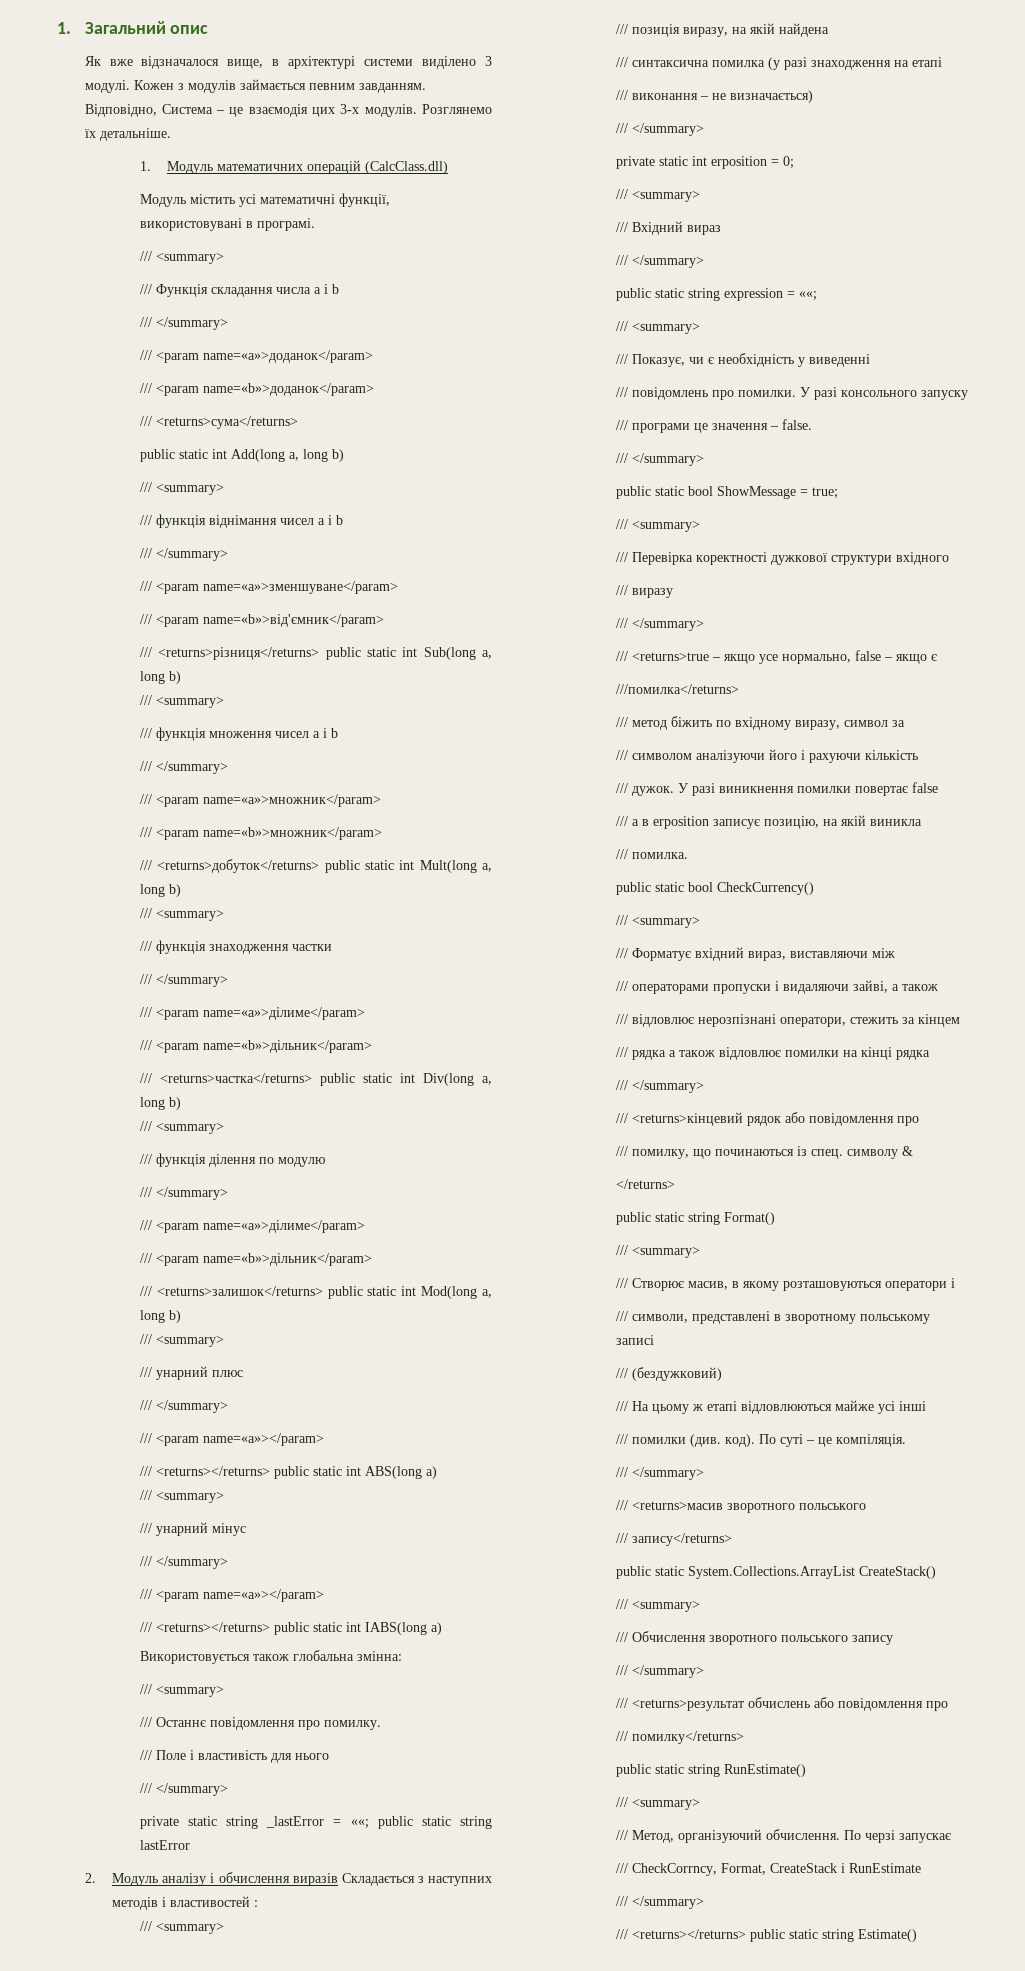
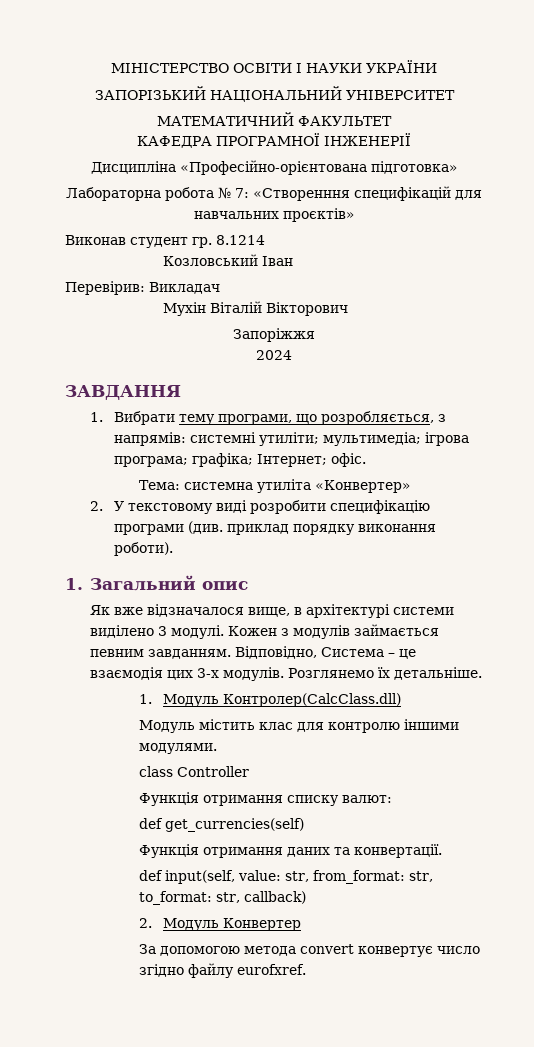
+ МІНІСТЕРСТВО ОСВІТИ І НАУКИ УКРАЇНИ
+ ЗАПОРІЗЬКИЙ НАЦІОНАЛЬНИЙ УНІВЕРСИТЕТ
+ МАТЕМАТИЧНИЙ ФАКУЛЬТЕТ
+ КАФЕДРА ПРОГРАМНОЇ ІНЖЕНЕРІЇ
+ Дисципліна «Професійно-орієнтована підготовка»
+ Лабораторна робота № 7: «Створенння специфікацій для навчальних проєктів»
+ Виконав студент гр. 8.1214
+ Козловський Іван
+ Перевірив: Викладач
+ Мухін Віталій Вікторович
+ Запоріжжя
+ 2024
+ ЗАВДАННЯ
+ 1. Вибрати тему програми, що розробляється, з напрямів: системні утиліти; мультимедіа; ігрова програма; графіка; Інтернет; офіс.
+ Тема: системна утиліта «Конвертер»
+ 2. У текстовому виді розробити специфікацію програми (див. приклад порядку виконання роботи).
- 1. Модуль математичних операцій (CalcClass.dll)
+ 1. Модуль Контролер(CalcClass.dll)
- Модуль містить усі математичні функції, використовувані в програмі.
- /// <summary>
- /// Функція складання числа a і b
- /// </summary>
- /// <param name=«a»>доданок</param>
- /// <param name=«b»>доданок</param>
- /// <returns>сума</returns>
- public static int Add(long a, long b)
- /// <summary>
- /// функція віднімання чисел a і b
- /// </summary>
- /// <param name=«a»>зменшуване</param>
- /// <param name=«b»>від'ємник</param>
- /// <returns>різниця</returns> public static int Sub(long a, long b)
- /// <summary>
- /// функція множення чисел a і b
- /// </summary>
- /// <param name=«a»>множник</param>
- /// <param name=«b»>множник</param>
- /// <returns>добуток</returns> public static int Mult(long a, long b)
- /// <summary>
- /// функція знаходження частки
- /// </summary>
- /// <param name=«a»>ділиме</param>
- /// <param name=«b»>дільник</param>
- /// <returns>частка</returns> public static int Div(long a, long b)
- /// <summary>
- /// функція ділення по модулю
- /// </summary>
- /// <param name=«a»>ділиме</param>
- /// <param name=«b»>дільник</param>
- /// <returns>залишок</returns> public static int Mod(long a, long b)
- /// <summary>
- /// унарний плюс
- /// </summary>
- /// <param name=«a»></param>
- /// <returns></returns> public static int ABS(long a)
- /// <summary>
- /// унарний мінус
- /// </summary>
- /// <param name=«a»></param>
- /// <returns></returns> public static int IABS(long a)
- Використовується також глобальна змінна:
- /// <summary>
- /// Останнє повідомлення про помилку.
- /// Поле і властивість для нього
- /// </summary>
- private static string _lastError = ««; public static string lastError
- 2. Модуль аналізу і обчислення виразів Складається з наступних методів і властивостей :
- /// <summary>
- /// позиція виразу, на якій найдена
- /// синтаксична помилка (у разі знаходження на етапі
- /// виконання – не визначається)
- /// </summary>
- private static int erposition = 0;
- /// <summary>
- /// Вхідний вираз
- /// </summary>
- public static string expression = ««;
- /// <summary>
- /// Показує, чи є необхідність у виведенні
- /// повідомлень про помилки. У разі консольного запуску
- /// програми це значення – false.
- /// </summary>
- public static bool ShowMessage = true;
- /// <summary>
- /// Перевірка коректності дужкової структури вхідного
- /// виразу
- /// </summary>
- /// <returns>true – якщо усе нормально, false – якщо є
- ///помилка</returns>
- /// метод біжить по вхідному виразу, символ за
- /// символом аналізуючи його і рахуючи кількість
- /// дужок. У разі виникнення помилки повертає false
- /// а в erposition записує позицію, на якій виникла
- /// помилка.
- public static bool CheckCurrency()
- /// <summary>
- /// Форматує вхідний вираз, виставляючи між
- /// операторами пропуски і видаляючи зайві, а також
- /// відловлює нерозпізнані оператори, стежить за кінцем
- /// рядка а також відловлює помилки на кінці рядка
- /// </summary>
- /// <returns>кінцевий рядок або повідомлення про
- /// помилку, що починаються із спец. символу &
- </returns>
- public static string Format()
- /// <summary>
- /// Створює масив, в якому розташовуються оператори і
- /// символи, представлені в зворотному польському записі
- /// (бездужковий)
- /// На цьому ж етапі відловлюються майже усі інші
- /// помилки (див. код). По суті – це компіляція.
- /// </summary>
- /// <returns>масив зворотного польського
- /// запису</returns>
- public static System.Collections.ArrayList CreateStack()
- /// <summary>
- /// Обчислення зворотного польського запису
- /// </summary>
- /// <returns>результат обчислень або повідомлення про
- /// помилку</returns>
- public static string RunEstimate()
- /// <summary>
- /// Метод, організуючий обчислення. По черзі запускає
- /// CheckCorrncy, Format, CreateStack і RunEstimate
- /// </summary>
- /// <returns></returns> public static string Estimate()
+ Модуль містить клас для контролю іншими модулями.
+ class Controller
+ Функція отримання списку валют:
+ def get_currencies(self)
+ Функція отримання даних та конвертації.
+ def input(self, value: str, from_format: str, to_format: str, callback)
+ 2. Модуль Конвертер
+ За допомогою метода convert конвертує число згідно файлу eurofxref.

